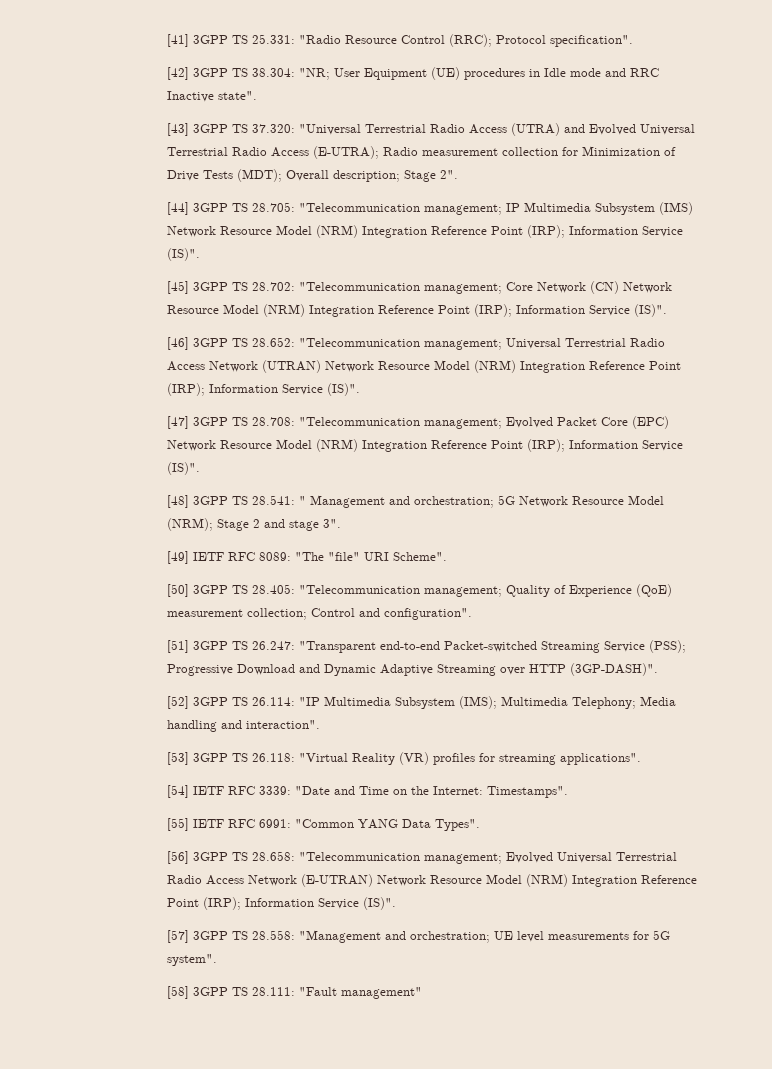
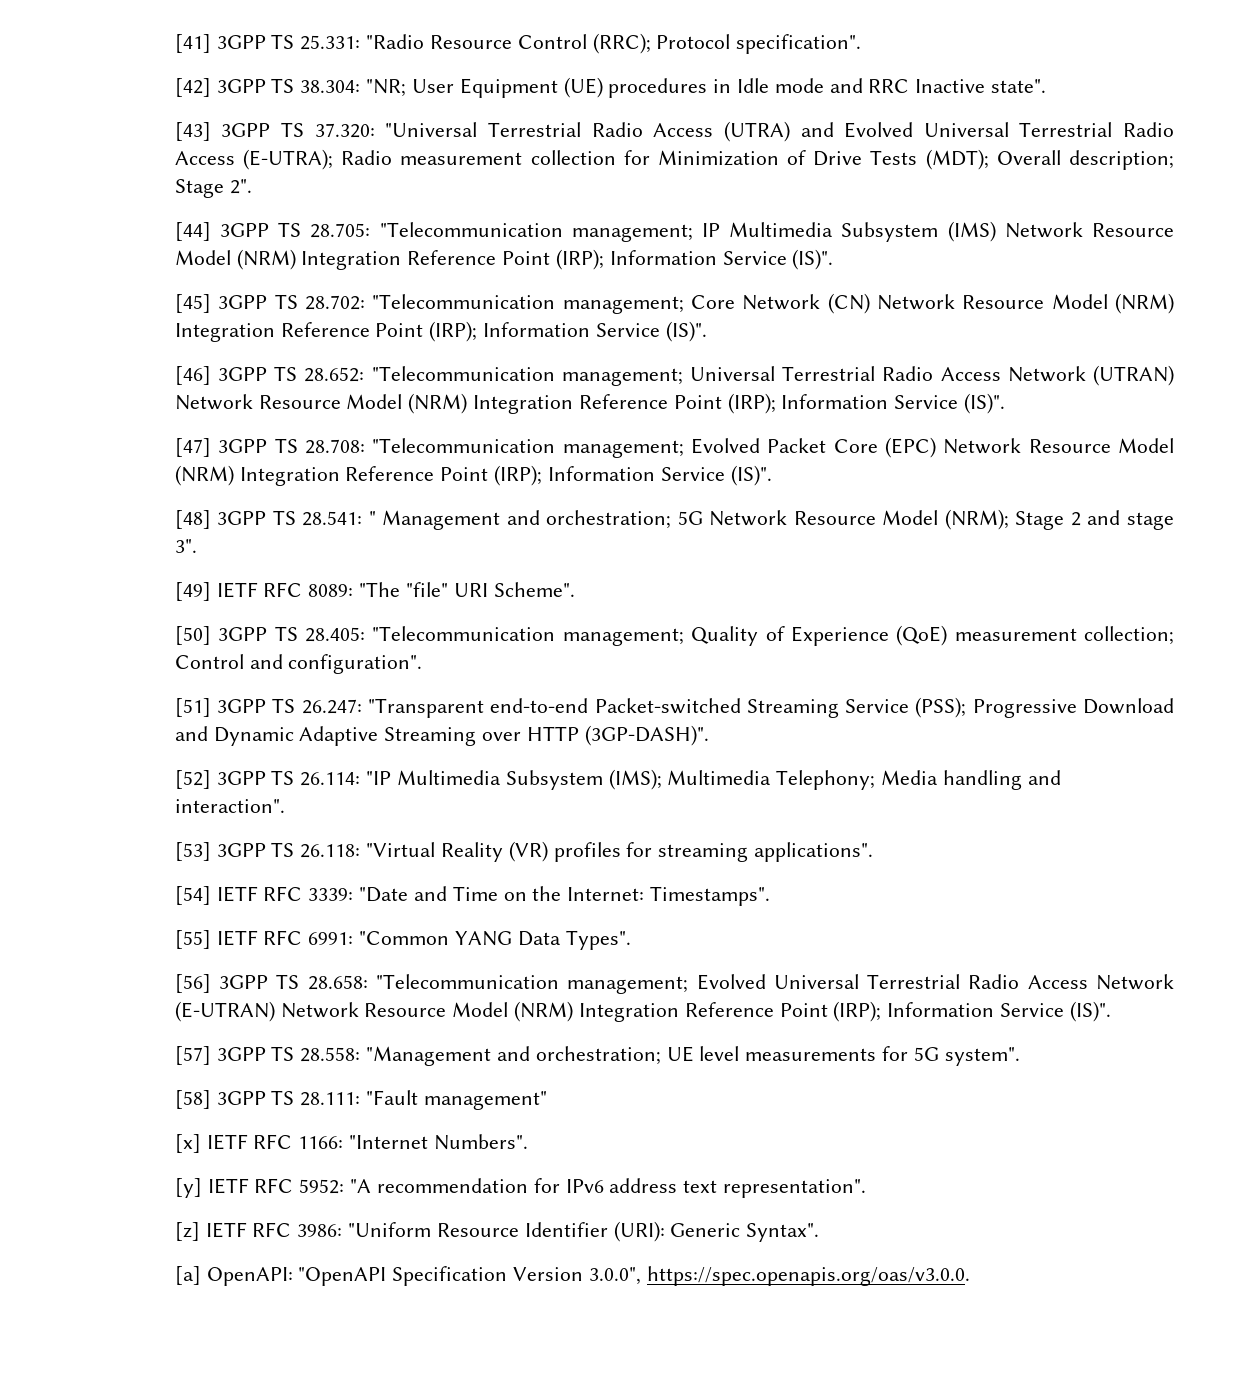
+ [x] IETF RFC 1166: "Internet Numbers".
+ [y] IETF RFC 5952: "A recommendation for IPv6 address text representation".
+ [z] IETF RFC 3986: "Uniform Resource Identifier (URI): Generic Syntax".
+ [a] OpenAPI: "OpenAPI Specification Version 3.0.0", https://spec.openapis.org/oas/v3.0.0.

